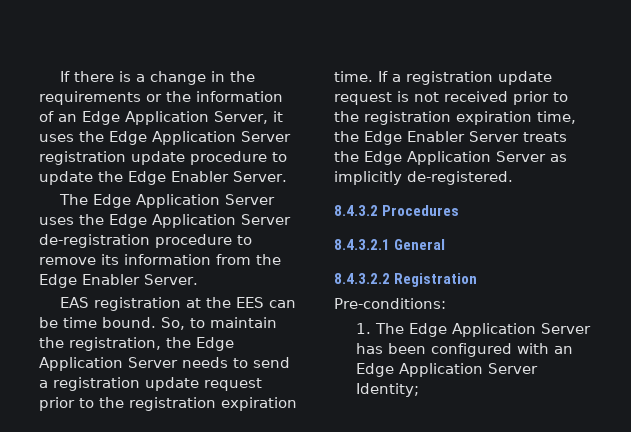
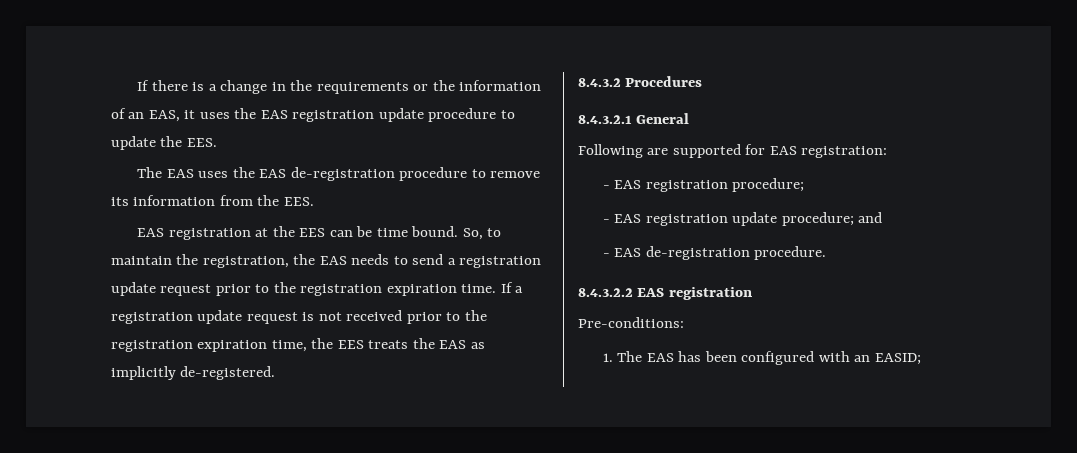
- If there is a change in the requirements or the information of an Edge Application Server, it uses the Edge Application Server registration update procedure to update the Edge Enabler Server.
- The Edge Application Server uses the Edge Application Server de-registration procedure to remove its information from the Edge Enabler Server.
+ If there is a change in the requirements or the information of an EAS, it uses the EAS registration update procedure to update the EES.
+ The EAS uses the EAS de-registration procedure to remove its information from the EES.
- So, to maintain the registration, the Edge Application Server needs to send a registration update request prior to the registration expiration time.
+ So, to maintain the registration, the EAS needs to send a registration update request prior to the registration expiration time.
- If a registration update request is not received prior to the registration expiration time, the Edge Enabler Server treats the Edge Application Server as implicitly de-registered.
+ If a registration update request is not received prior to the registration expiration time, the EES treats the EAS as implicitly de-registered.
+ Following are supported for EAS registration:
+ - EAS registration procedure;
+ - EAS registration update procedure; and
+ - EAS de-registration procedure.
- 8.4.3.2.2 Registration
+ 8.4.3.2.2 EAS registration
- 1. The Edge Application Server has been configured with an Edge Application Server Identity;
+ 1. The EAS has been configured with an EASID;

